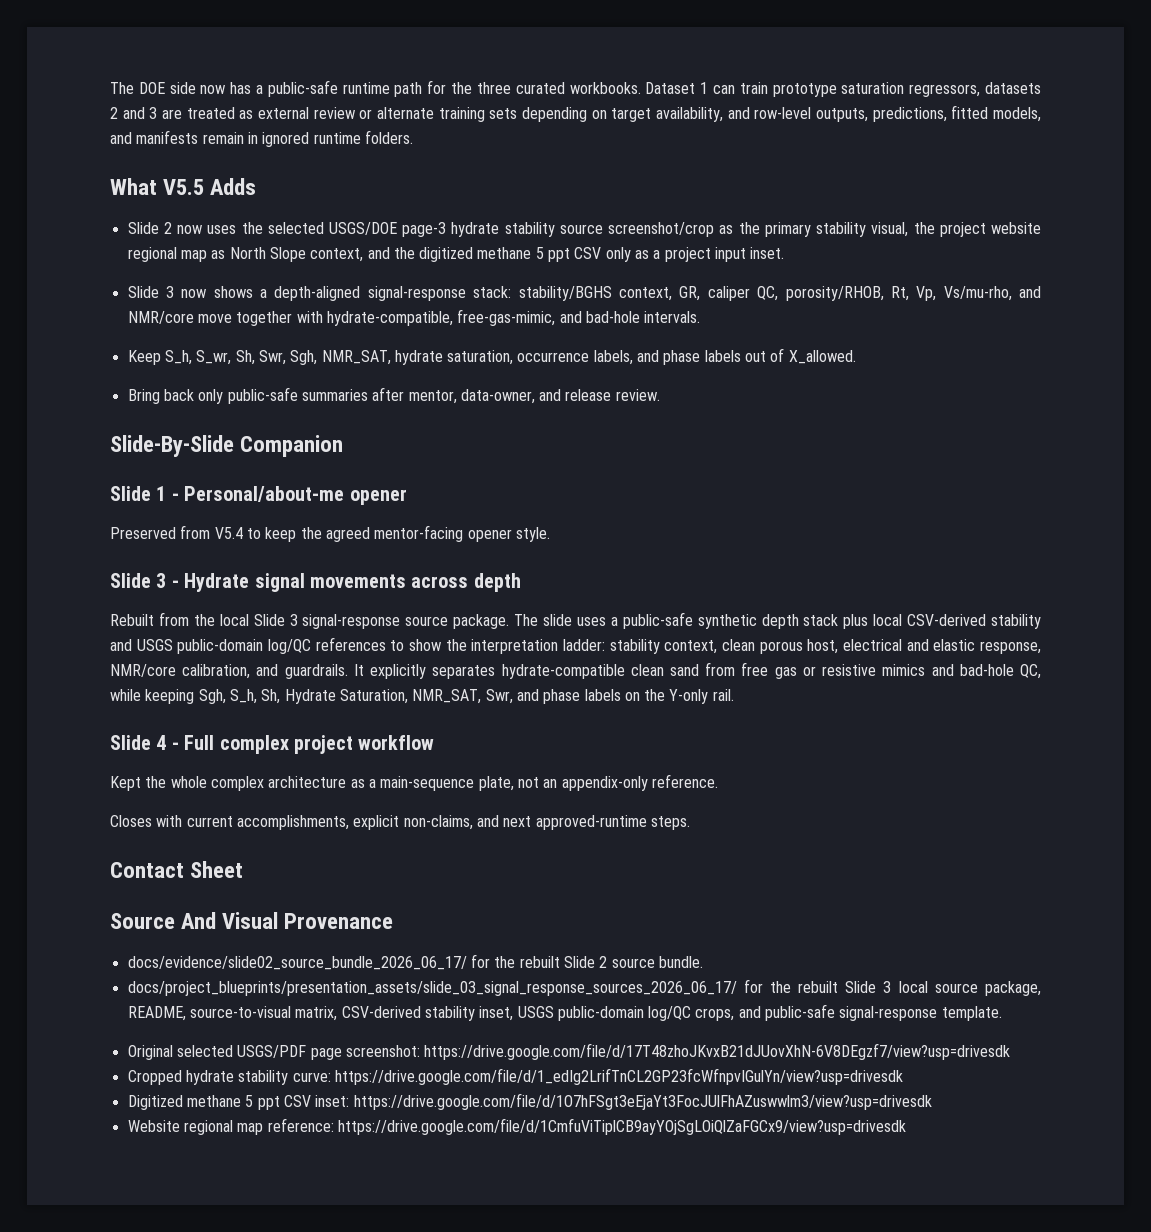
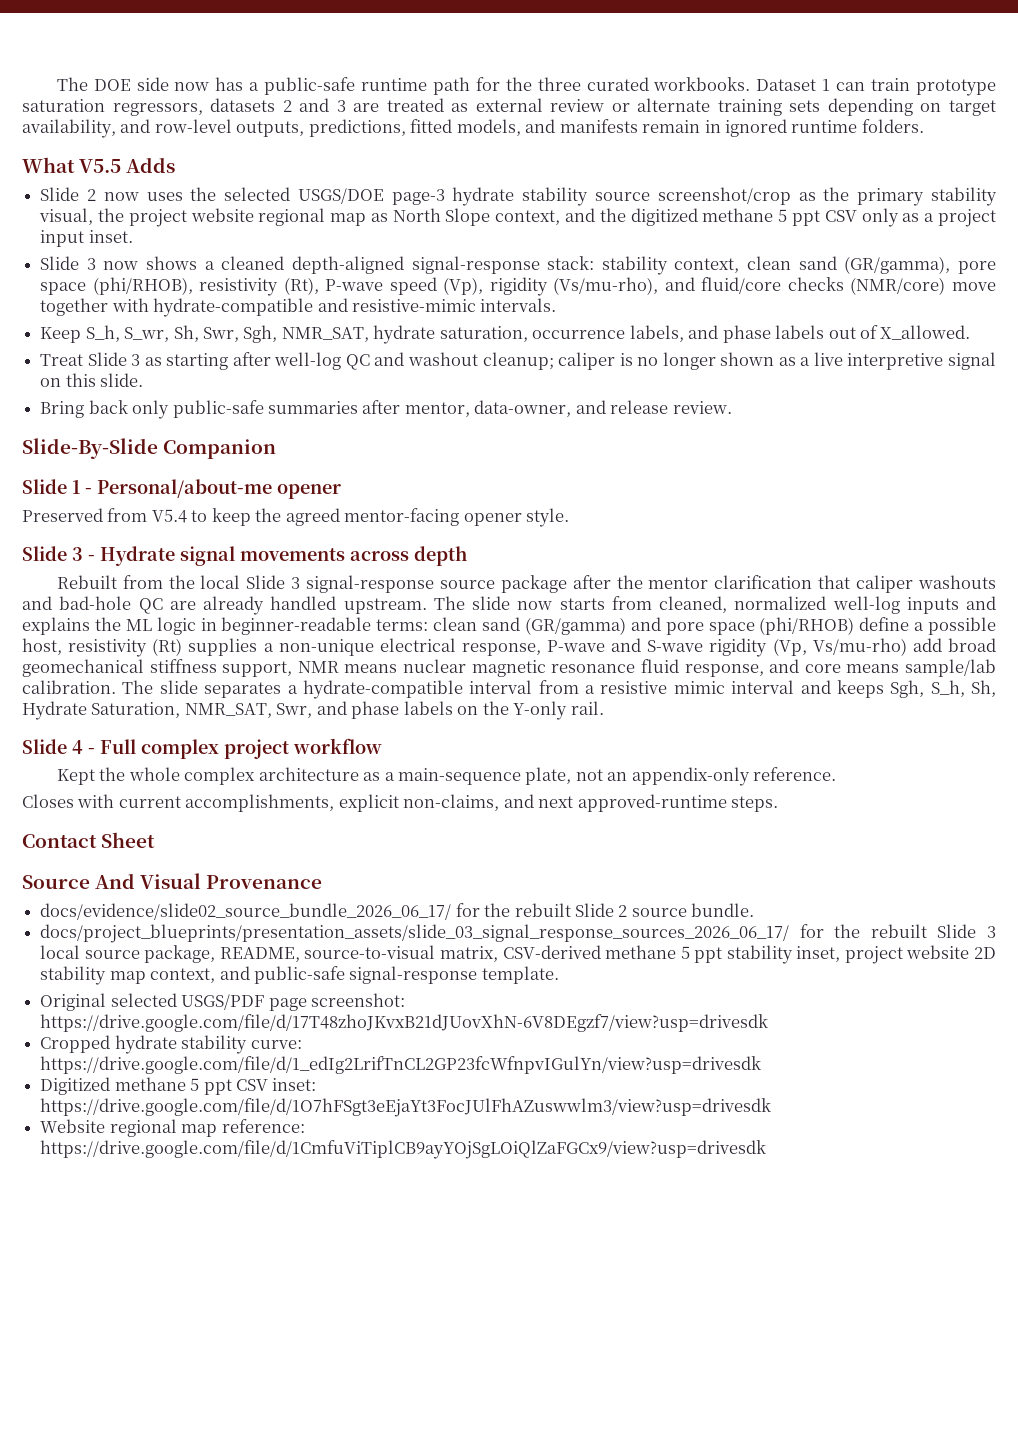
- Slide 3 now shows a depth-aligned signal-response stack: stability/BGHS context, GR, caliper QC, porosity/RHOB, Rt, Vp, Vs/mu-rho, and NMR/core move together with hydrate-compatible, free-gas-mimic, and bad-hole intervals.
+ Slide 3 now shows a cleaned depth-aligned signal-response stack: stability context, clean sand (GR/gamma), pore space (phi/RHOB), resistivity (Rt), P-wave speed (Vp), rigidity (Vs/mu-rho), and fluid/core checks (NMR/core) move together with hydrate-compatible and resistive-mimic intervals.
+ Treat Slide 3 as starting after well-log QC and washout cleanup; caliper is no longer shown as a live interpretive signal on this slide.
- Rebuilt from the local Slide 3 signal-response source package. The slide uses a public-safe synthetic depth stack plus local CSV-derived stability and USGS public-domain log/QC references to show the interpretation ladder: stability context, clean porous host, electrical and elastic response, NMR/core calibration, and guardrails. It explicitly separates hydrate-compatible clean sand from free gas or resistive mimics and bad-hole QC, while keeping Sgh, S_h, Sh, Hydrate Saturation, NMR_SAT, Swr, and phase labels on the Y-only rail.
+ Rebuilt from the local Slide 3 signal-response source package after the mentor clarification that caliper washouts and bad-hole QC are already handled upstream. The slide now starts from cleaned, normalized well-log inputs and explains the ML logic in beginner-readable terms: clean sand (GR/gamma) and pore space (phi/RHOB) define a possible host, resistivity (Rt) supplies a non-unique electrical response, P-wave and S-wave rigidity (Vp, Vs/mu-rho) add broad geomechanical stiffness support, NMR means nuclear magnetic resonance fluid response, and core means sample/lab calibration. The slide separates a hydrate-compatible interval from a resistive mimic interval and keeps Sgh, S_h, Sh, Hydrate Saturation, NMR_SAT, Swr, and phase labels on the Y-only rail.
- docs/project_blueprints/presentation_assets/slide_03_signal_response_sources_2026_06_17/ for the rebuilt Slide 3 local source package, README, source-to-visual matrix, CSV-derived stability inset, USGS public-domain log/QC crops, and public-safe signal-response template.
+ docs/project_blueprints/presentation_assets/slide_03_signal_response_sources_2026_06_17/ for the rebuilt Slide 3 local source package, README, source-to-visual matrix, CSV-derived methane 5 ppt stability inset, project website 2D stability map context, and public-safe signal-response template.

